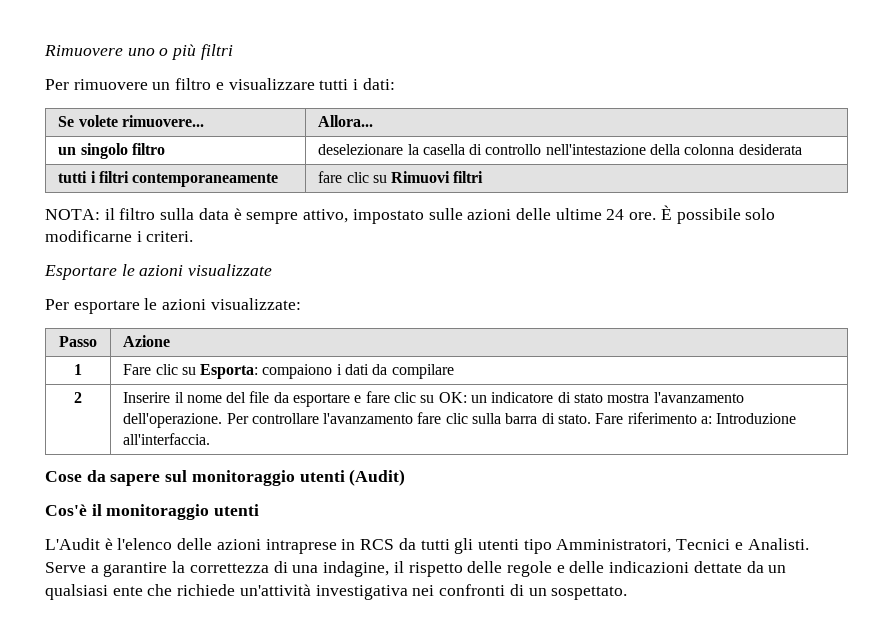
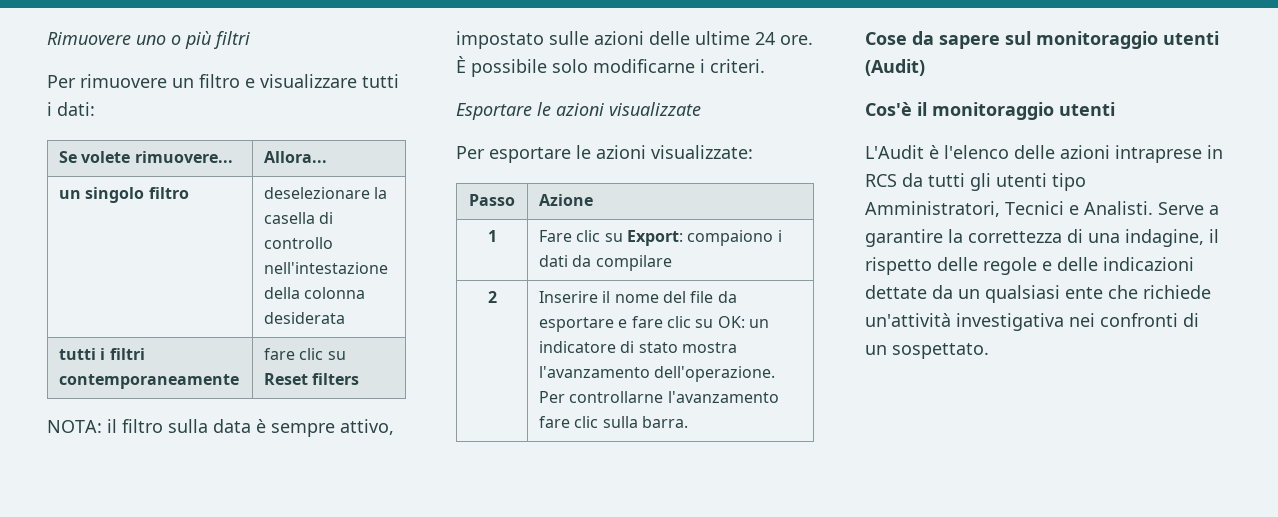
- tutti i filtri contemporaneamente | fare clic su Rimuovi filtri
+ tutti i filtri contemporaneamente | fare clic su Reset filters
- 1 | Fare clic su Esporta: compaiono i dati da compilare
+ 1 | Fare clic su Export: compaiono i dati da compilare
- 2 | Inserire il nome del file da esportare e fare clic su OK: un indicatore di stato mostra l'avanzamento dell'operazione. Per controllare l'avanzamento fare clic sulla barra di stato. Fare riferimento a: Introduzione all'interfaccia.
+ 2 | Inserire il nome del file da esportare e fare clic su OK: un indicatore di stato mostra l'avanzamento dell'operazione. Per controllarne l'avanzamento fare clic sulla barra.

